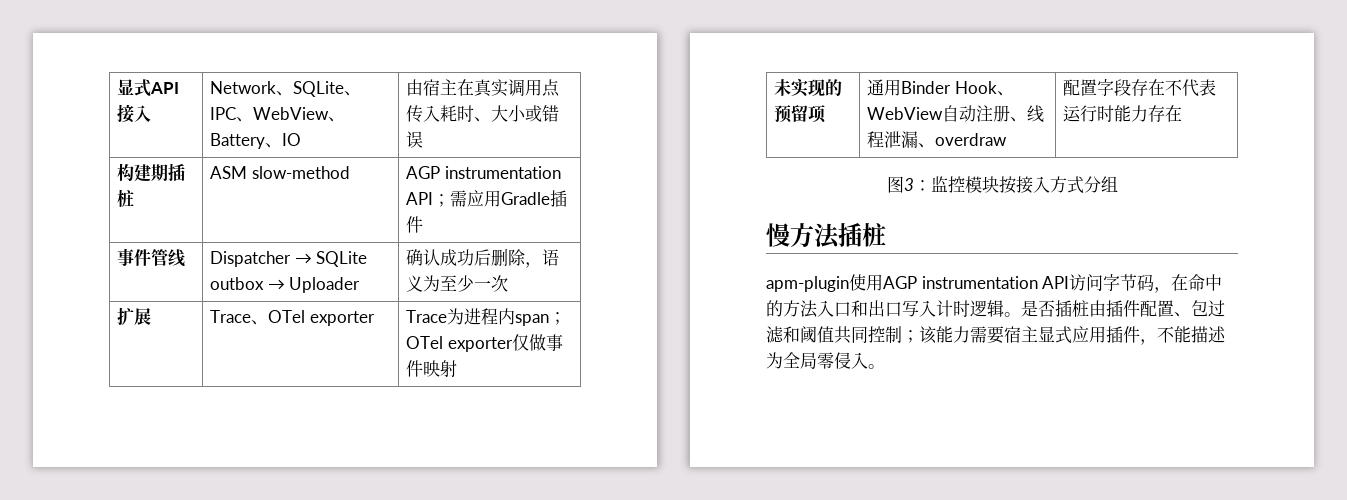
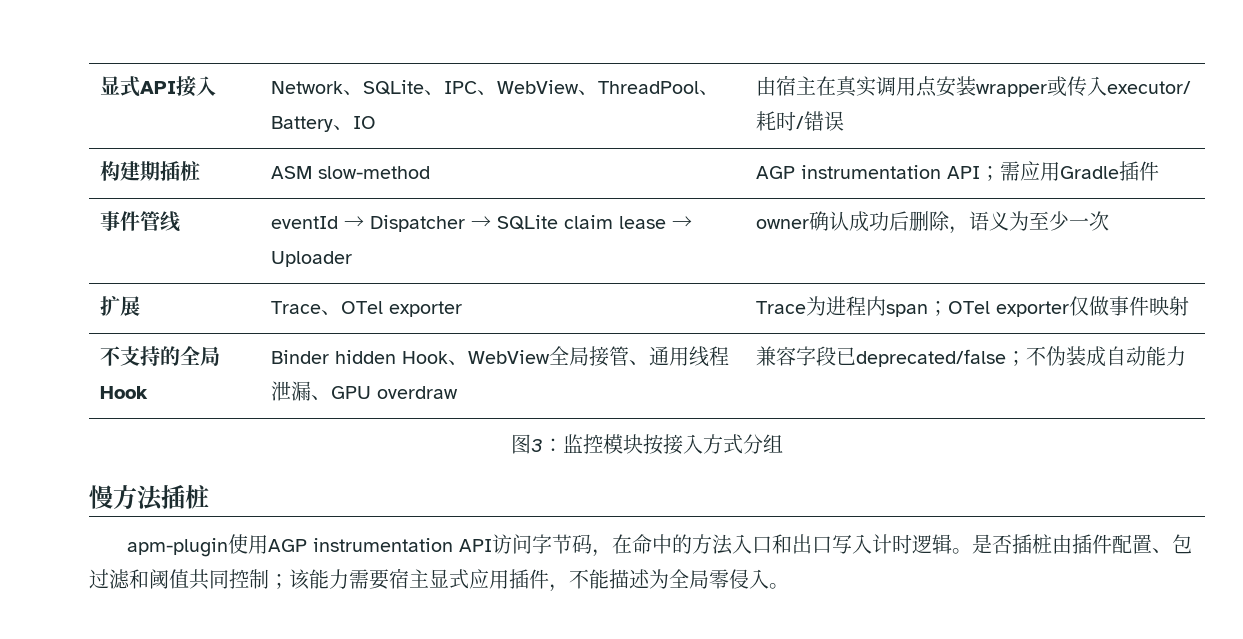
- 显式API接入 | Network、SQLite、IPC、WebView、Battery、IO | 由宿主在真实调用点传入耗时、大小或错误
+ 显式API接入 | Network、SQLite、IPC、WebView、ThreadPool、Battery、IO | 由宿主在真实调用点安装wrapper或传入executor/耗时/错误
- 事件管线 | Dispatcher → SQLite outbox → Uploader | 确认成功后删除，语义为至少一次
+ 事件管线 | eventId → Dispatcher → SQLite claim lease → Uploader | owner确认成功后删除，语义为至少一次
- 未实现的预留项 | 通用Binder Hook、WebView自动注册、线程泄漏、overdraw | 配置字段存在不代表运行时能力存在
+ 不支持的全局Hook | Binder hidden Hook、WebView全局接管、通用线程泄漏、GPU overdraw | 兼容字段已deprecated/false；不伪装成自动能力

